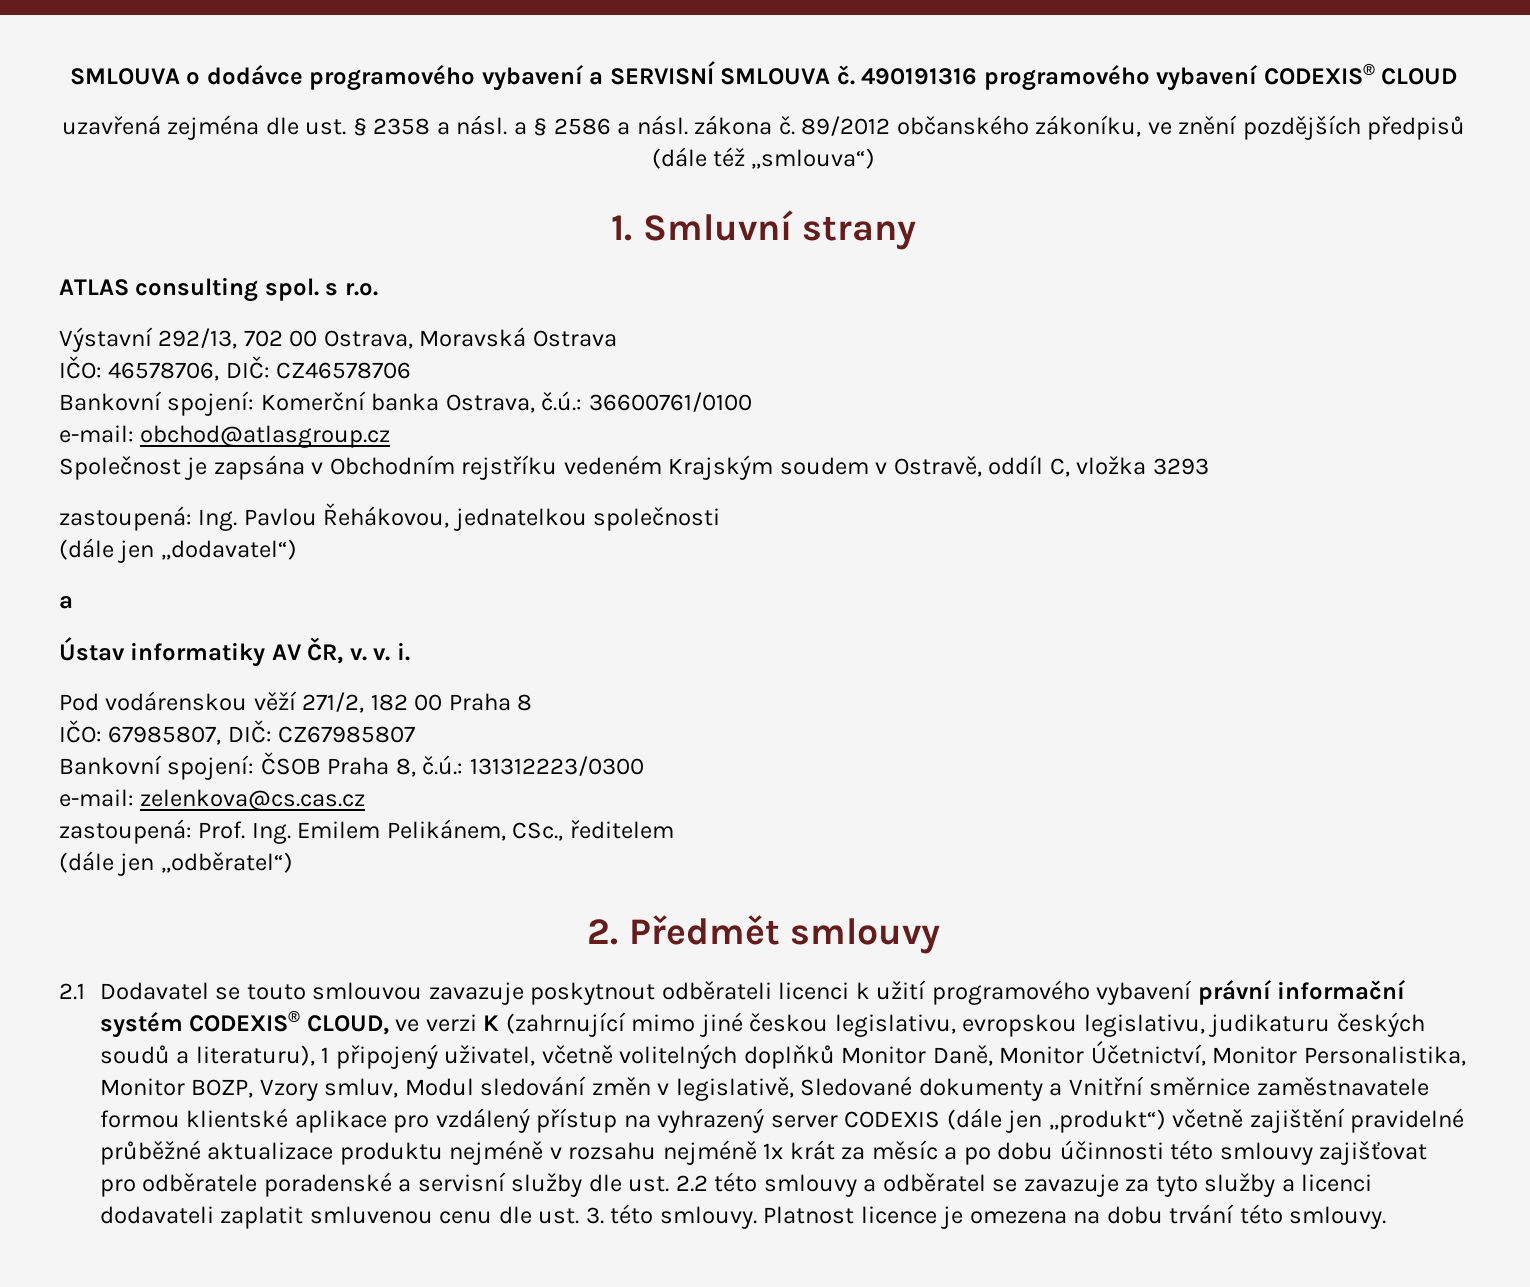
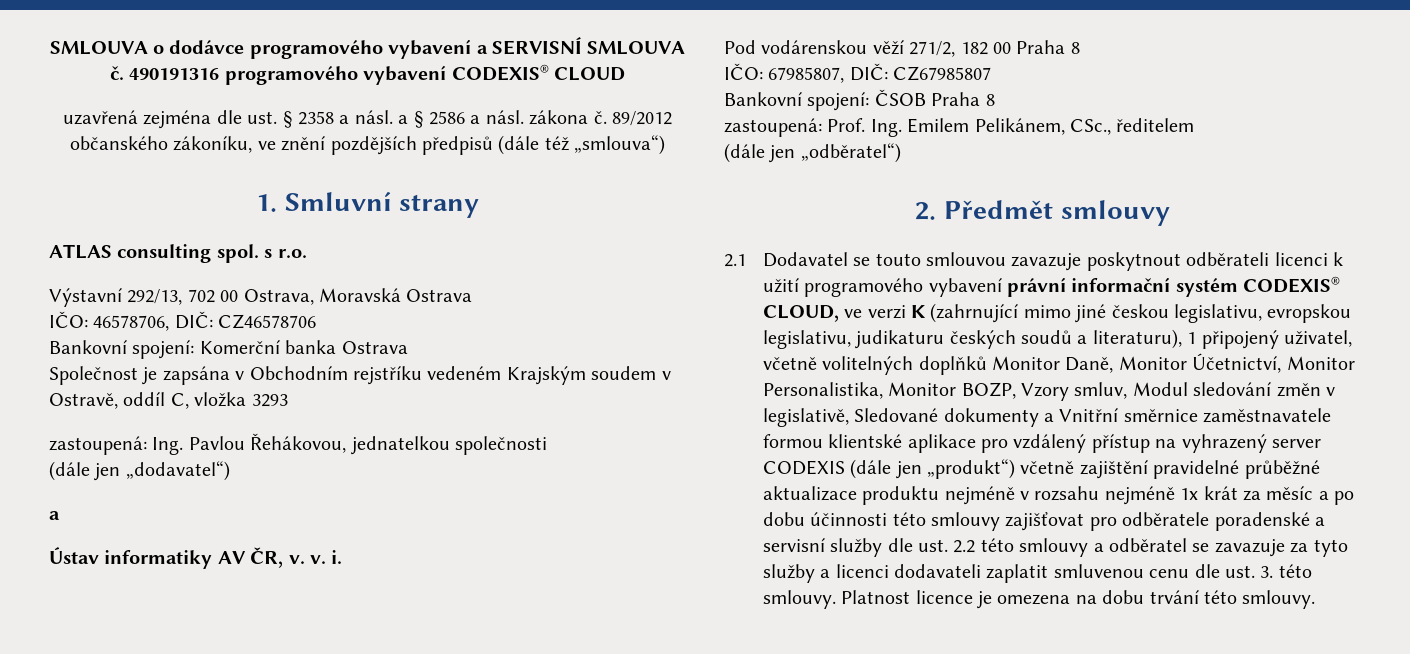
- Bankovní spojení: Komerční banka Ostrava, č.ú.: 36600761/0100
- e-mail: obchod@atlasgroup.cz
+ Bankovní spojení: Komerční banka Ostrava
- Bankovní spojení: ČSOB Praha 8, č.ú.: 131312223/0300
- e-mail: zelenkova@cs.cas.cz
+ Bankovní spojení: ČSOB Praha 8

